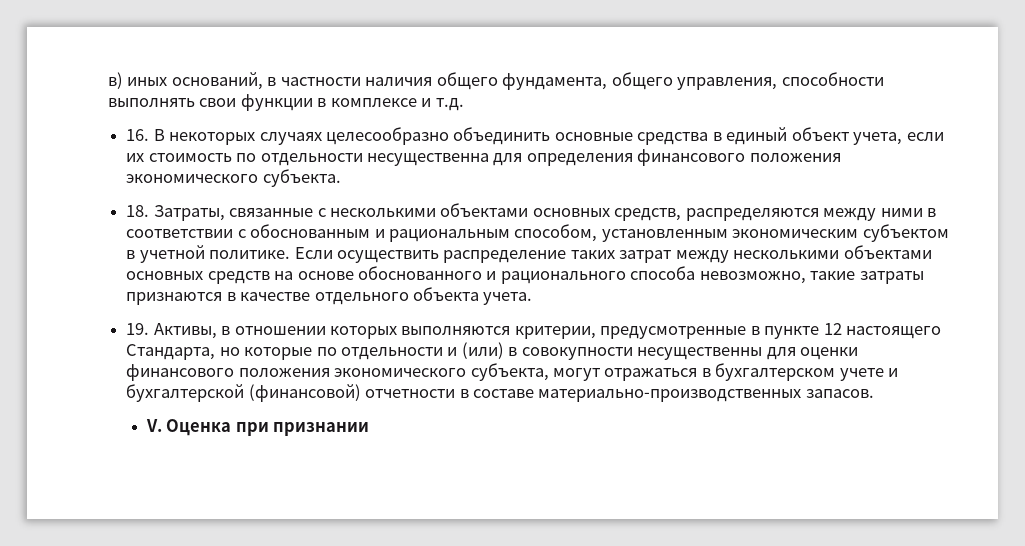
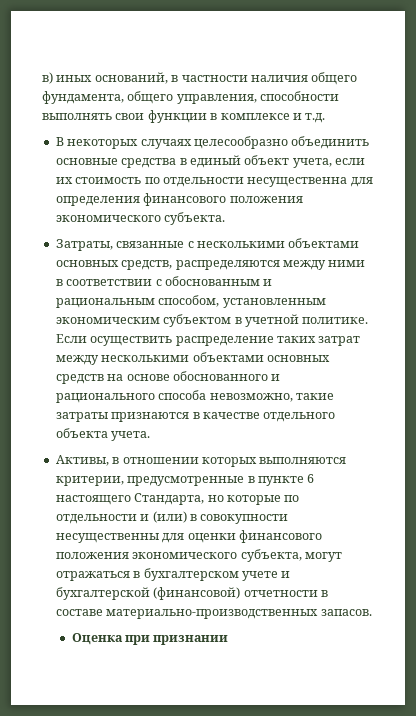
- 16. В некоторых случаях целесообразно объединить основные средства в единый объект учета, если их стоимость по отдельности несущественна для определения финансового положения экономического субъекта.
+ В некоторых случаях целесообразно объединить основные средства в единый объект учета, если их стоимость по отдельности несущественна для определения финансового положения экономического субъекта.
- 18. Затраты, связанные с несколькими объектами основных средств, распределяются между ними в соответствии с обоснованным и рациональным способом, установленным экономическим субъектом в учетной политике.
+ Затраты, связанные с несколькими объектами основных средств, распределяются между ними в соответствии с обоснованным и рациональным способом, установленным экономическим субъектом в учетной политике.
- 19. Активы, в отношении которых выполняются критерии, предусмотренные в пункте 12 настоящего Стандарта, но которые по отдельности и (или) в совокупности несущественны для оценки финансового положения экономического субъекта, могут отражаться в бухгалтерском учете и бухгалтерской (финансовой) отчетности в составе материально-производственных запасов.
+ Активы, в отношении которых выполняются критерии, предусмотренные в пункте 6 настоящего Стандарта, но которые по отдельности и (или) в совокупности несущественны для оценки финансового положения экономического субъекта, могут отражаться в бухгалтерском учете и бухгалтерской (финансовой) отчетности в составе материально-производственных запасов.
- V. Оценка при признании
+ Оценка при признании

